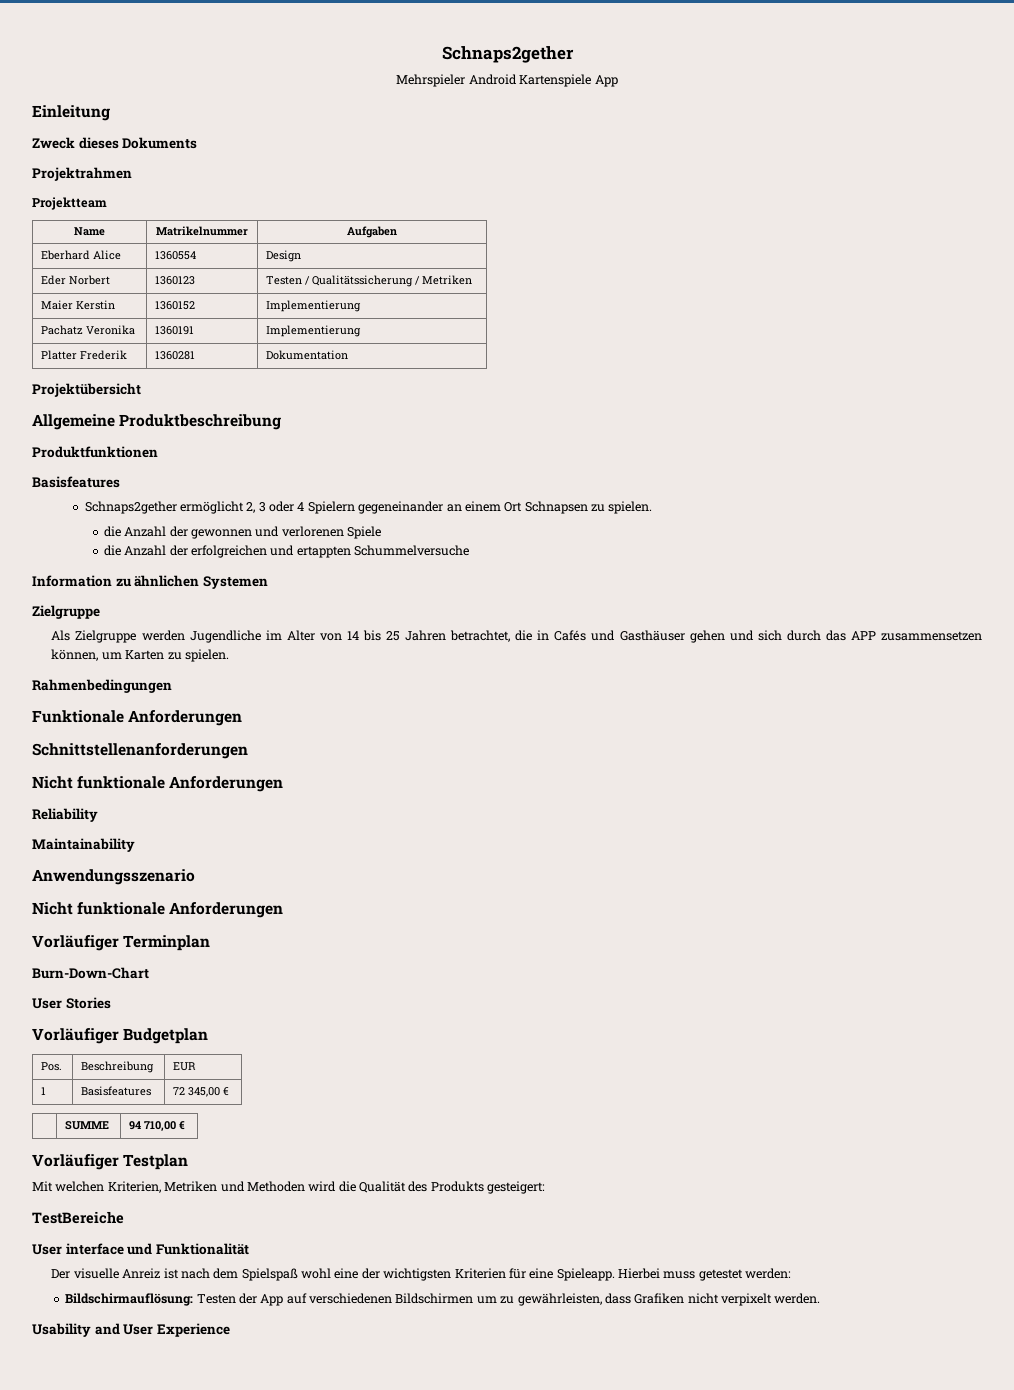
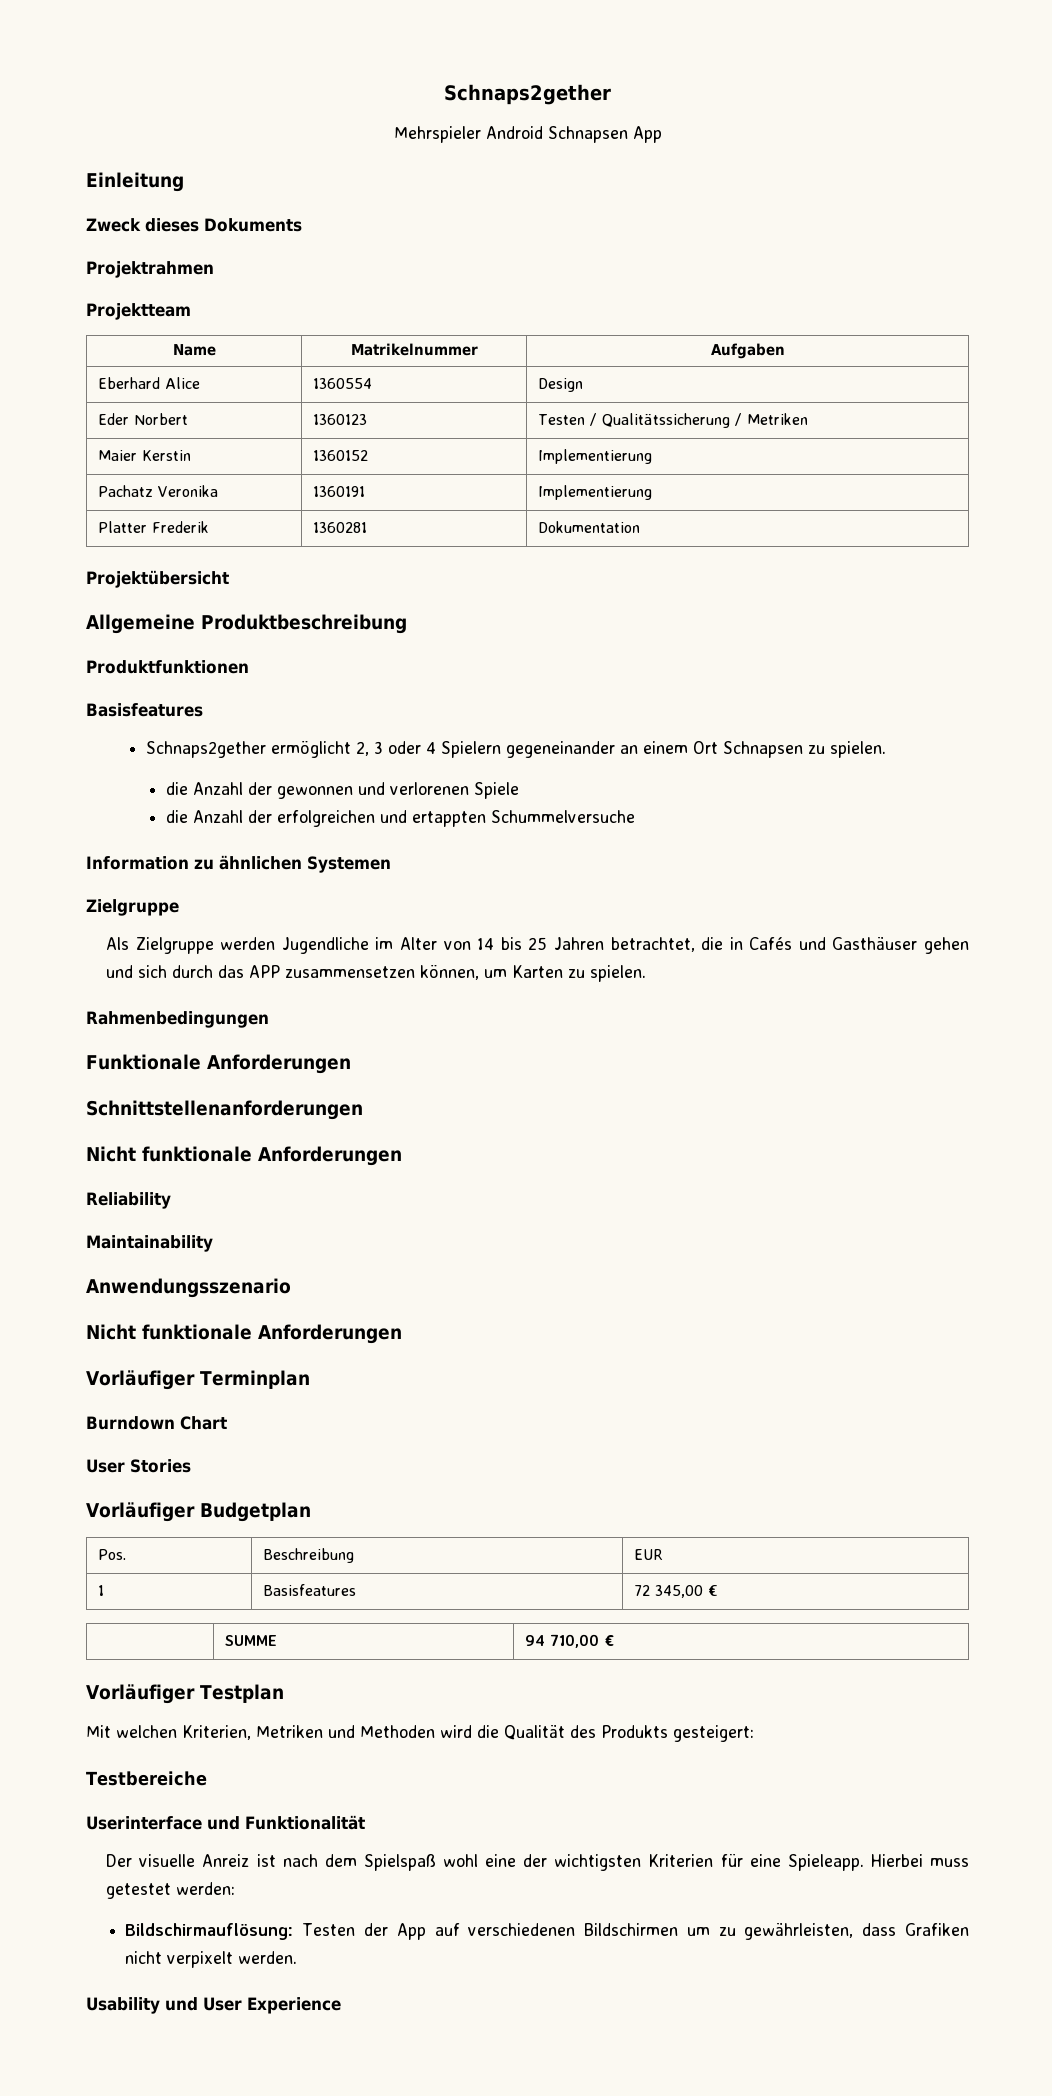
- Mehrspieler Android Kartenspiele App
+ Mehrspieler Android Schnapsen App
- Burn-Down-Chart
+ Burndown Chart
- TestBereiche
- User interface und Funktionalität
+ Testbereiche
+ Userinterface und Funktionalität
- Usability and User Experience
+ Usability und User Experience

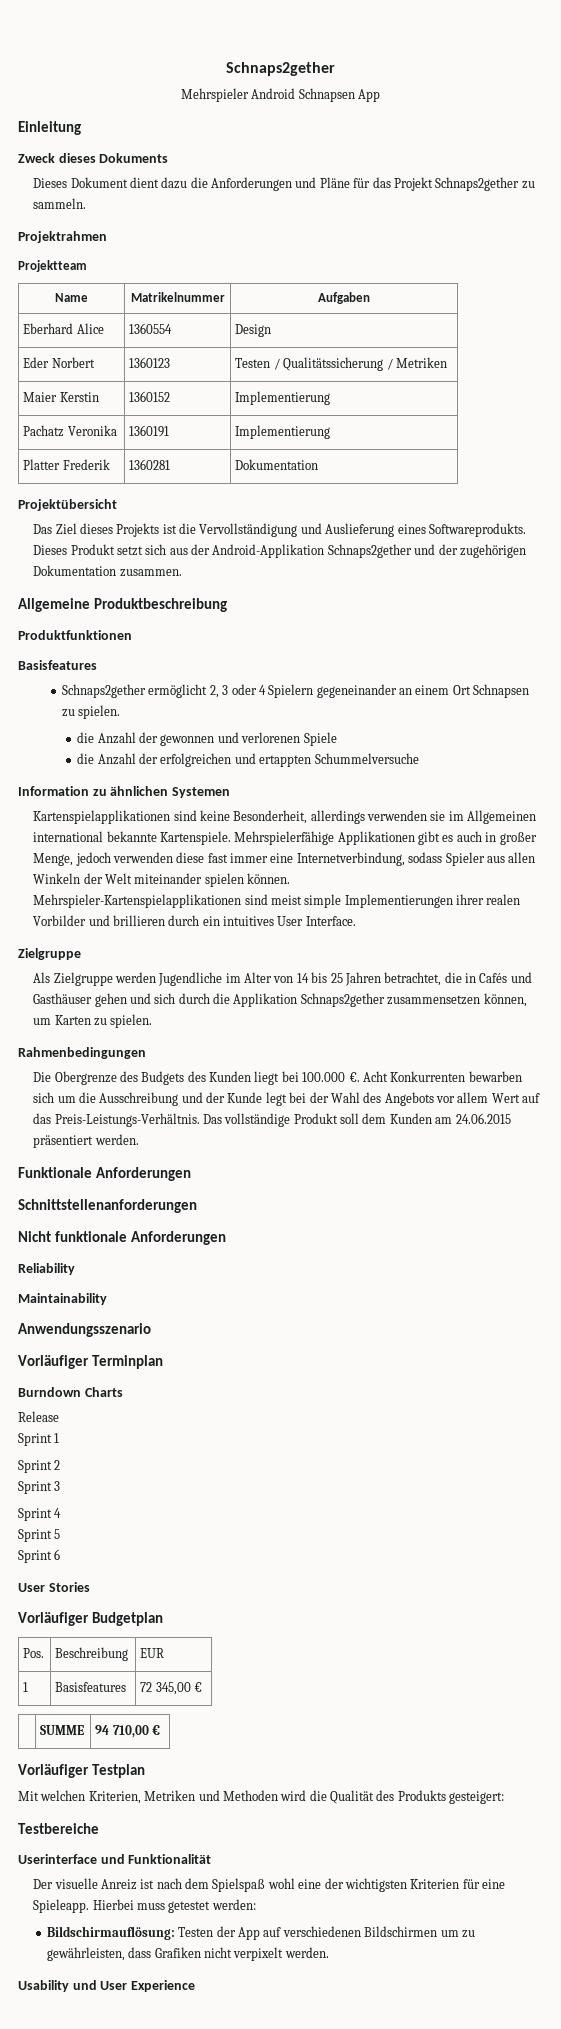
+ Dieses Dokument dient dazu die Anforderungen und Pläne für das Projekt Schnaps2gether zu sammeln.
+ Das Ziel dieses Projekts ist die Vervollständigung und Auslieferung eines Softwareprodukts. Dieses Produkt setzt sich aus der Android-Applikation Schnaps2gether und der zugehörigen Dokumentation zusammen.
+ Kartenspielapplikationen sind keine Besonderheit, allerdings verwenden sie im Allgemeinen international bekannte Kartenspiele. Mehrspielerfähige Applikationen gibt es auch in großer Menge, jedoch verwenden diese fast immer eine Internetverbindung, sodass Spieler aus allen Winkeln der Welt miteinander spielen können.
+ Mehrspieler-Kartenspielapplikationen sind meist simple Implementierungen ihrer realen Vorbilder und brillieren durch ein intuitives User Interface.
- Als Zielgruppe werden Jugendliche im Alter von 14 bis 25 Jahren betrachtet, die in Cafés und Gasthäuser gehen und sich durch das APP zusammensetzen können, um Karten zu spielen.
+ Als Zielgruppe werden Jugendliche im Alter von 14 bis 25 Jahren betrachtet, die in Cafés und Gasthäuser gehen und sich durch die Applikation Schnaps2gether zusammensetzen können, um Karten zu spielen.
+ Die Obergrenze des Budgets des Kunden liegt bei 100.000 €. Acht Konkurrenten bewarben sich um die Ausschreibung und der Kunde legt bei der Wahl des Angebots vor allem Wert auf das Preis-Leistungs-Verhältnis. Das vollständige Produkt soll dem Kunden am 24.06.2015 präsentiert werden.
  Anwendungsszenario
- Nicht funktionale Anforderungen
- Burndown Chart
+ Burndown Charts
+ Release
+ Sprint 1
+ Sprint 2
+ Sprint 3
+ Sprint 4
+ Sprint 5
+ Sprint 6

